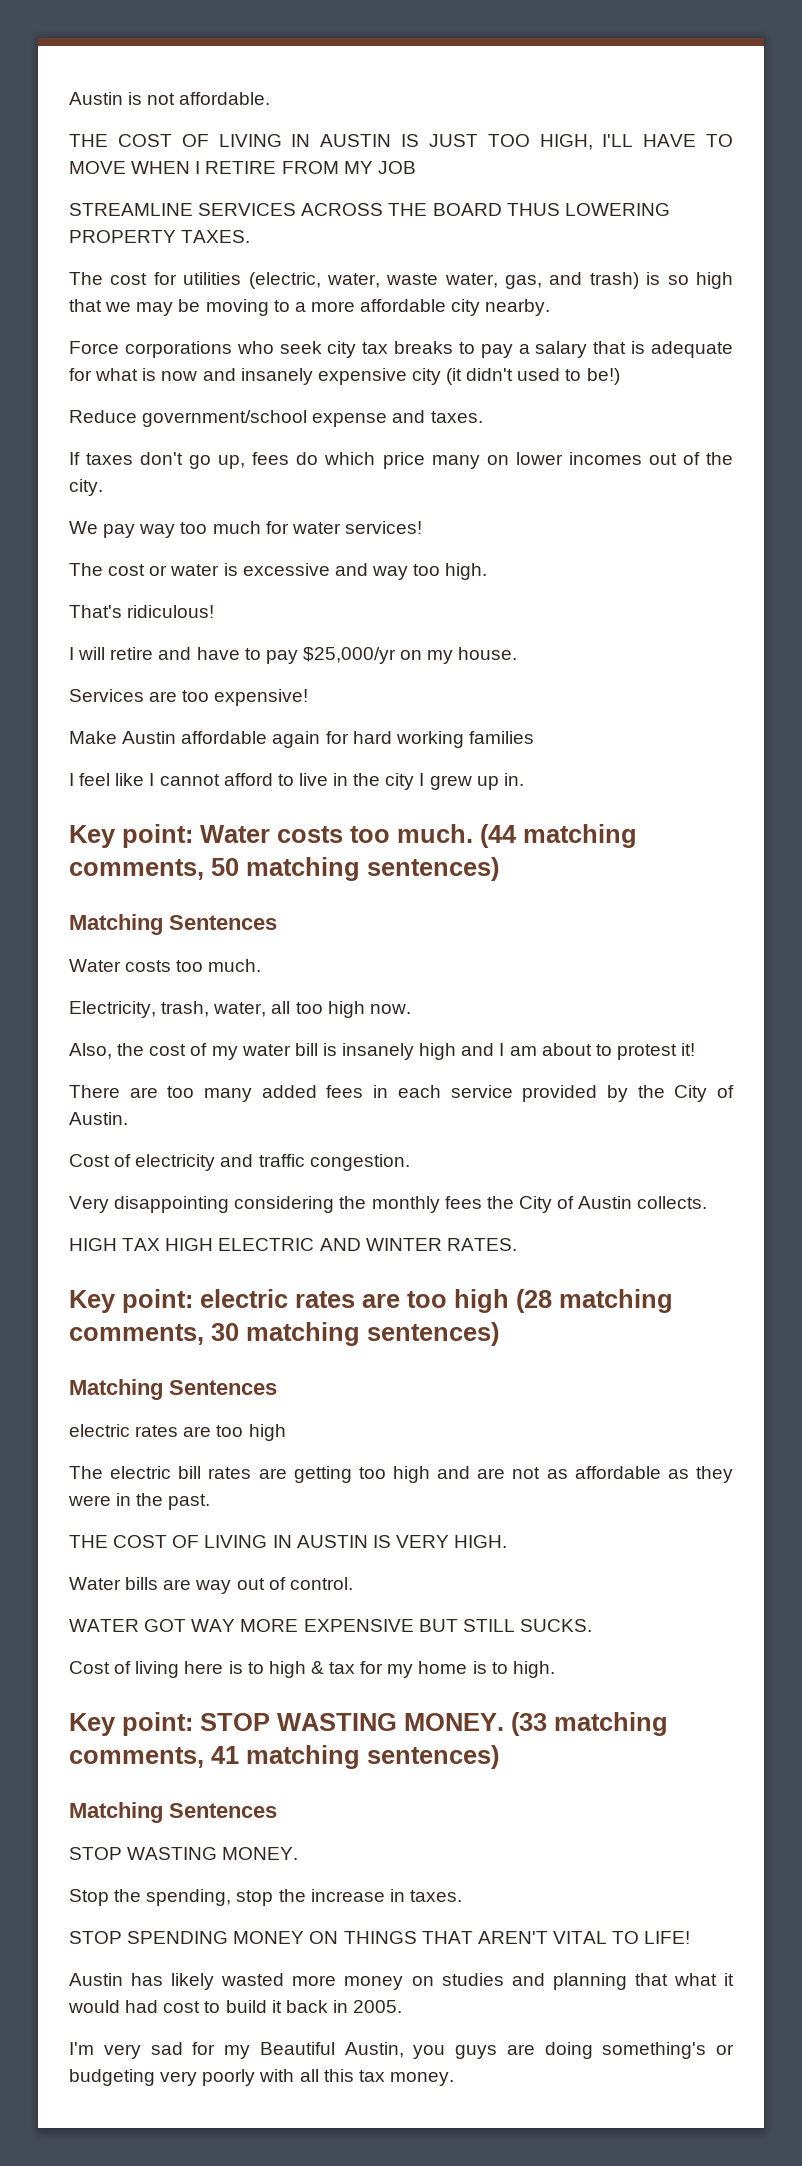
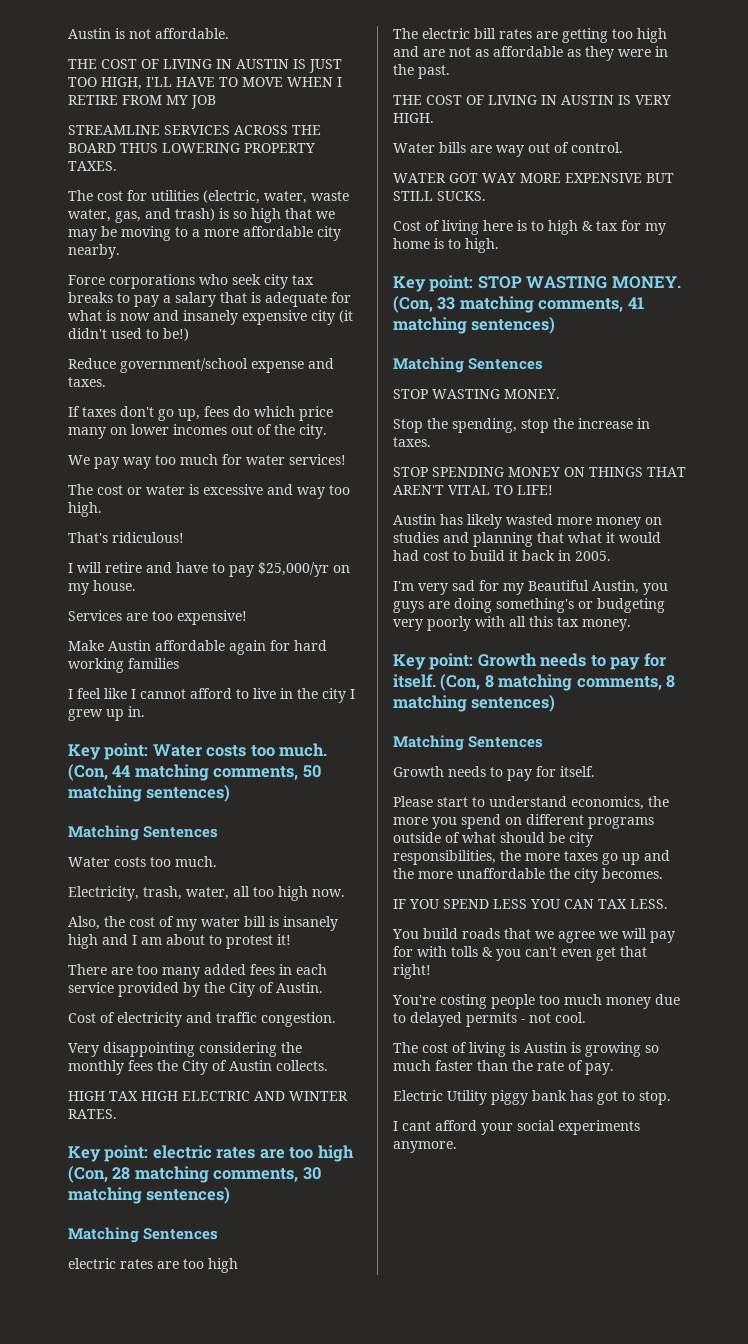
- (44 matching comments, 50 matching sentences)
+ (Con, 44 matching comments, 50 matching sentences)
- Key point: electric rates are too high (28 matching comments, 30 matching sentences)
+ Key point: electric rates are too high (Con, 28 matching comments, 30 matching sentences)
- (33 matching comments, 41 matching sentences)
+ (Con, 33 matching comments, 41 matching sentences)
+ Key point: Growth needs to pay for itself. (Con, 8 matching comments, 8 matching sentences)
+ Matching Sentences
+ Growth needs to pay for itself.
+ Please start to understand economics, the more you spend on different programs outside of what should be city responsibilities, the more taxes go up and the more unaffordable the city becomes.
+ IF YOU SPEND LESS YOU CAN TAX LESS.
+ You build roads that we agree we will pay for with tolls & you can't even get that right!
+ You're costing people too much money due to delayed permits - not cool.
+ The cost of living is Austin is growing so much faster than the rate of pay.
+ Electric Utility piggy bank has got to stop.
+ I cant afford your social experiments anymore.

